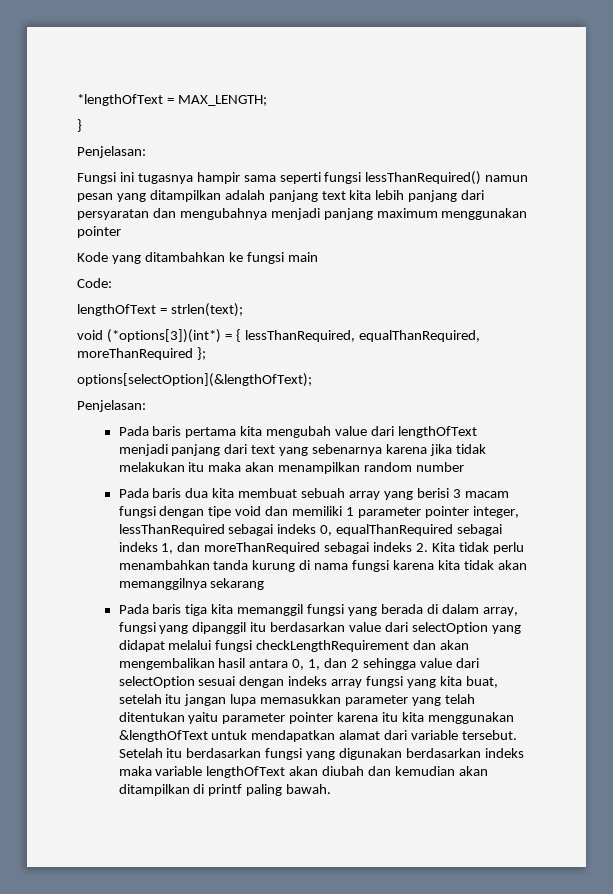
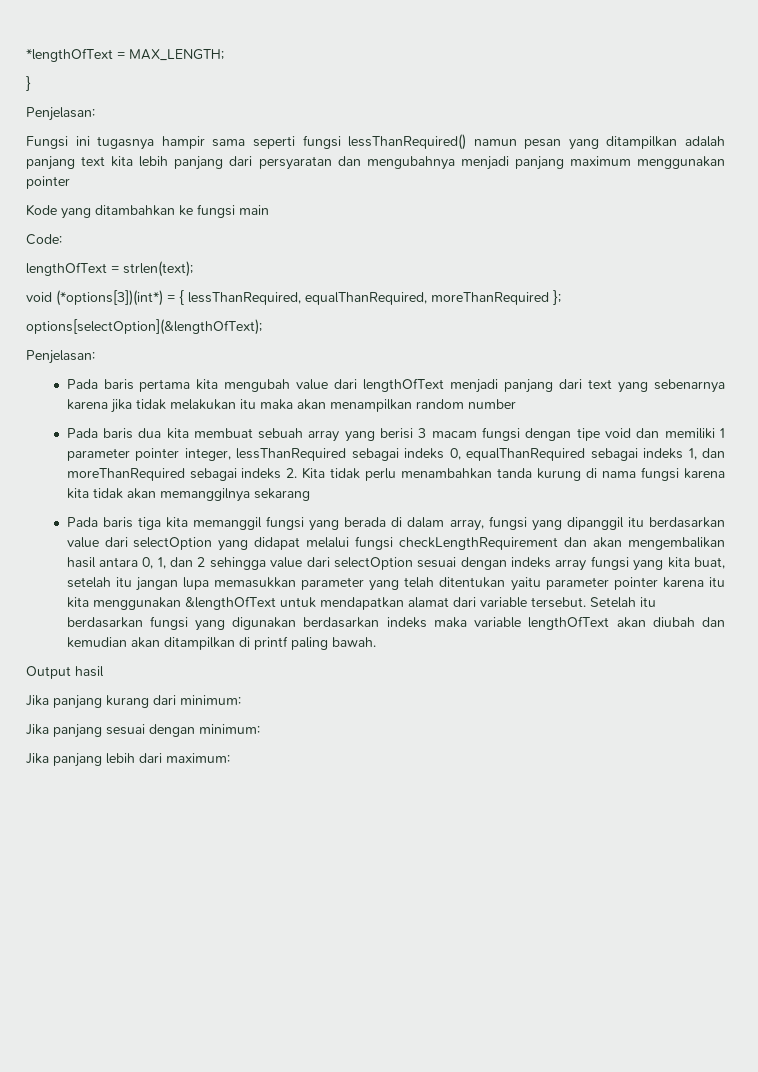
+ Output hasil
+ Jika panjang kurang dari minimum:
+ Jika panjang sesuai dengan minimum:
+ Jika panjang lebih dari maximum:

